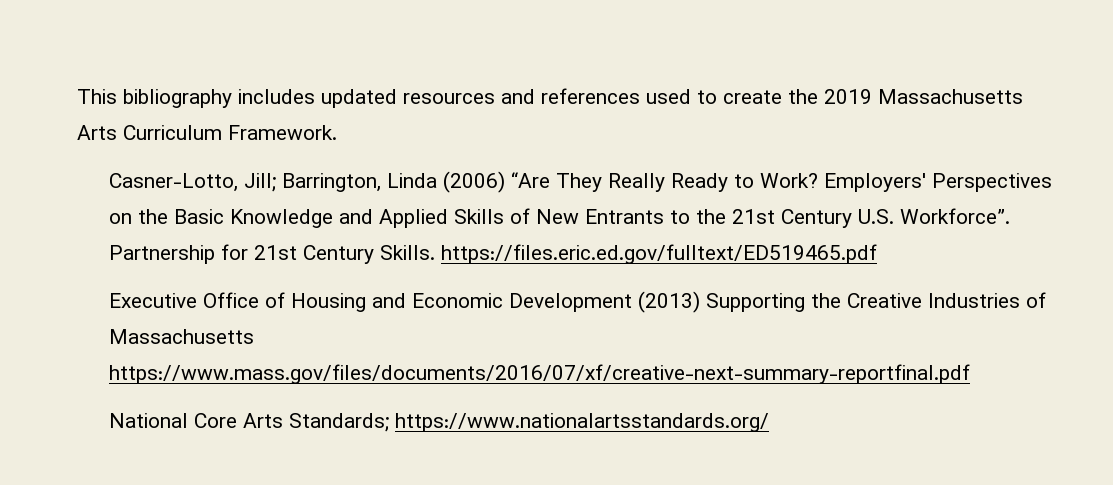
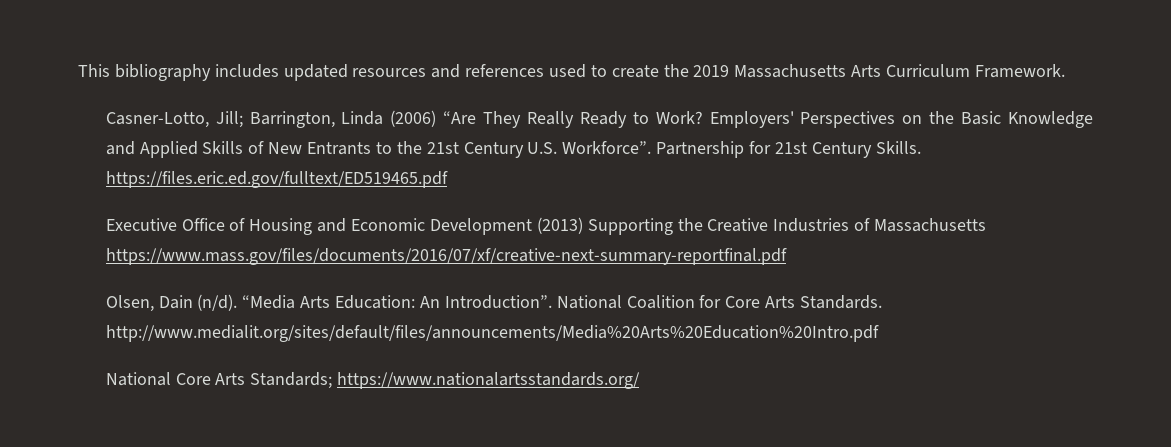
+ Olsen, Dain (n/d). “Media Arts Education: An Introduction”. National Coalition for Core Arts Standards. http://www.medialit.org/sites/default/files/announcements/Media%20Arts%20Education%20Intro.pdf

